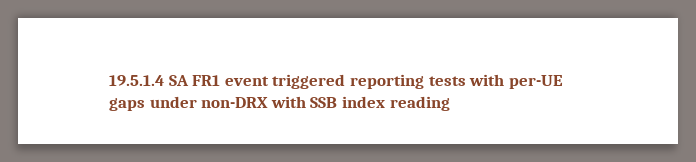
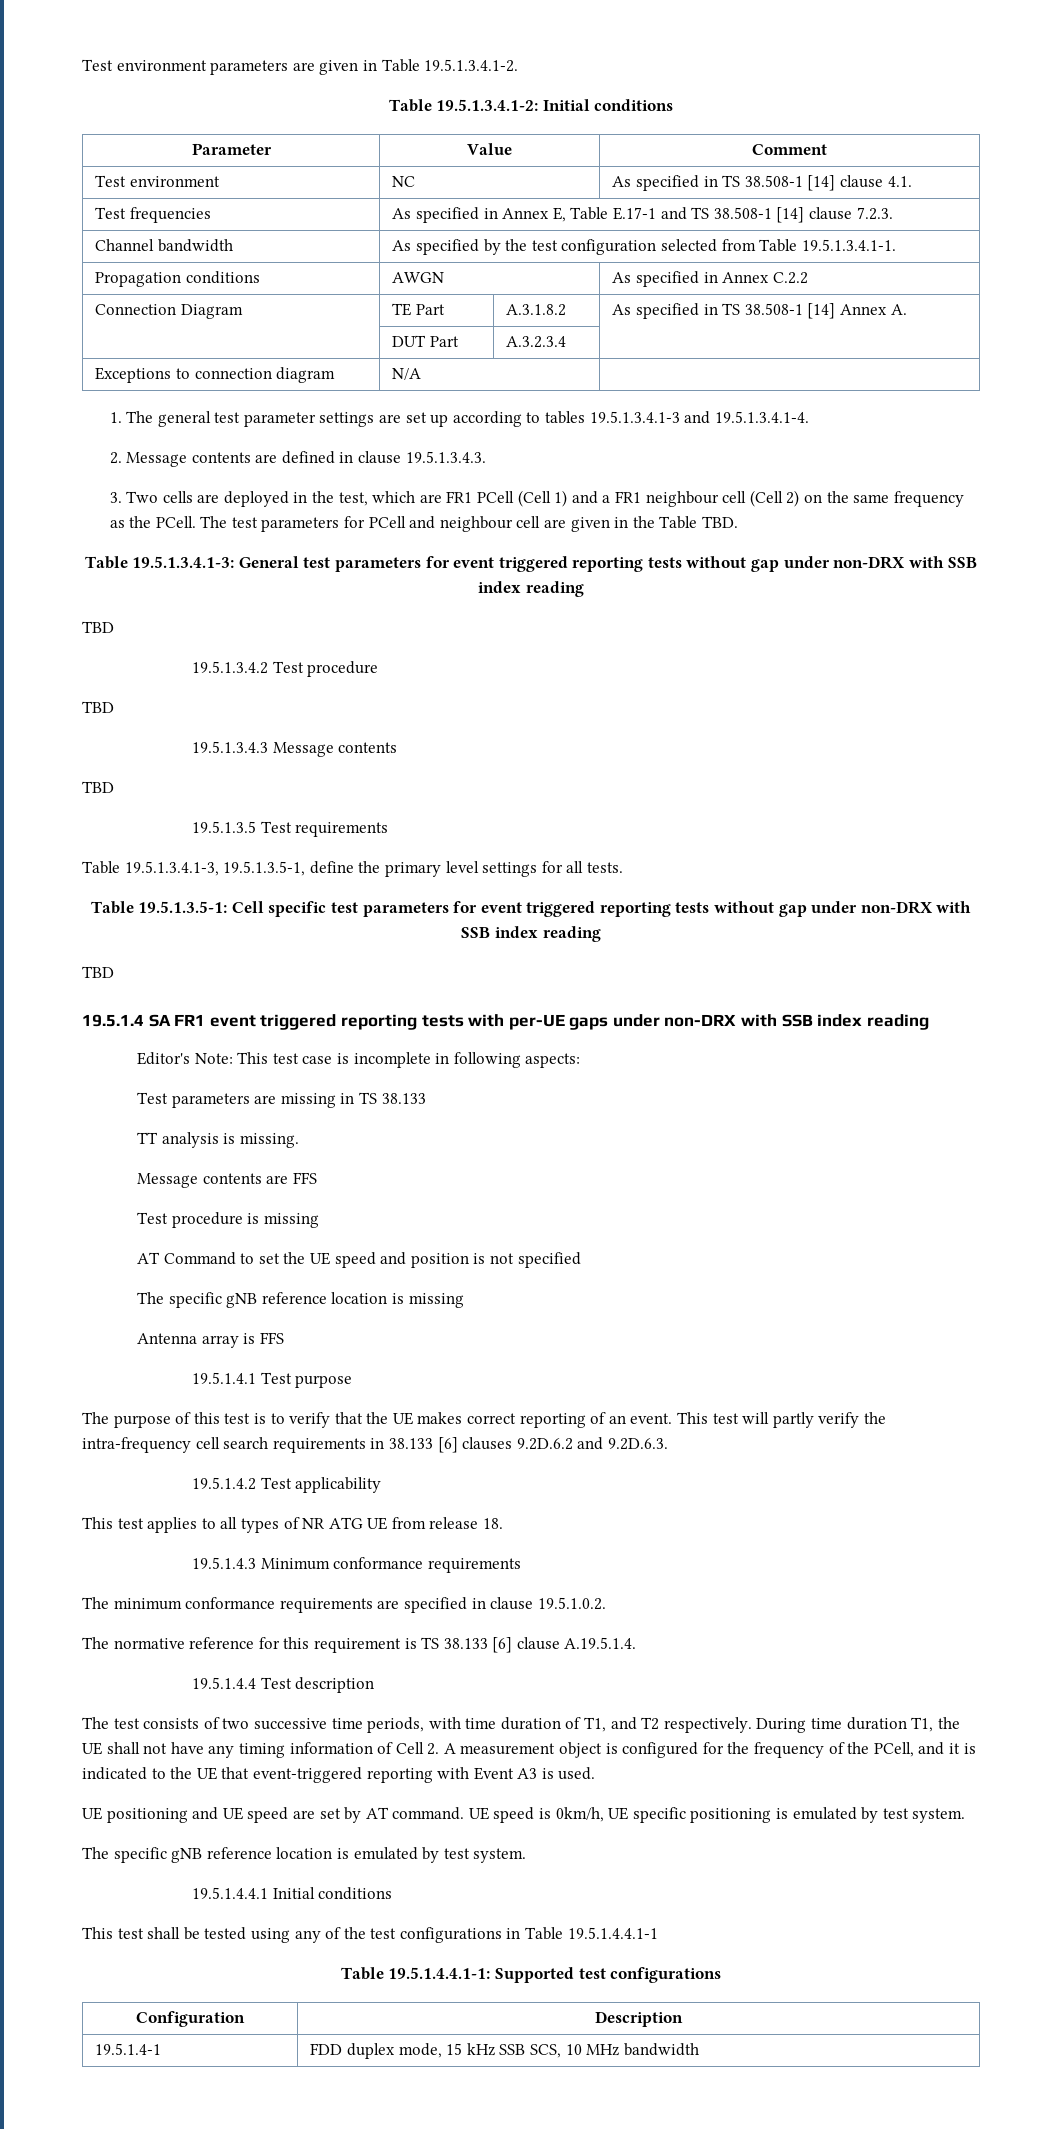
+ Test environment parameters are given in Table 19.5.1.3.4.1-2.
+ Table 19.5.1.3.4.1-2: Initial conditions
+ Parameter | Value | Comment
+ Test environment | NC | As specified in TS 38.508-1 [14] clause 4.1.
+ Test frequencies | As specified in Annex E, Table E.17-1 and TS 38.508-1 [14] clause 7.2.3.
+ Channel bandwidth | As specified by the test configuration selected from Table 19.5.1.3.4.1-1.
+ Propagation conditions | AWGN | As specified in Annex C.2.2
+ Connection Diagram | TE Part | A.3.1.8.2 | As specified in TS 38.508-1 [14] Annex A.
+ | DUT Part | A.3.2.3.4 |
+ Exceptions to connection diagram | N/A |
+ 1. The general test parameter settings are set up according to tables 19.5.1.3.4.1-3 and 19.5.1.3.4.1-4.
+ 2. Message contents are defined in clause 19.5.1.3.4.3.
+ 3. Two cells are deployed in the test, which are FR1 PCell (Cell 1) and a FR1 neighbour cell (Cell 2) on the same frequency as the PCell. The test parameters for PCell and neighbour cell are given in the Table TBD.
+ Table 19.5.1.3.4.1-3: General test parameters for event triggered reporting tests without gap under non-DRX with SSB index reading
+ TBD
+ 19.5.1.3.4.2 Test procedure
+ TBD
+ 19.5.1.3.4.3 Message contents
+ TBD
+ 19.5.1.3.5 Test requirements
+ Table 19.5.1.3.4.1-3, 19.5.1.3.5-1, define the primary level settings for all tests.
+ Table 19.5.1.3.5-1: Cell specific test parameters for event triggered reporting tests without gap under non-DRX with SSB index reading
+ TBD
+ Editor's Note: This test case is incomplete in following aspects:
+ Test parameters are missing in TS 38.133
+ TT analysis is missing.
+ Message contents are FFS
+ Test procedure is missing
+ AT Command to set the UE speed and position is not specified
+ The specific gNB reference location is missing
+ Antenna array is FFS
+ 19.5.1.4.1 Test purpose
+ The purpose of this test is to verify that the UE makes correct reporting of an event. This test will partly verify the intra-frequency cell search requirements in 38.133 [6] clauses 9.2D.6.2 and 9.2D.6.3.
+ 19.5.1.4.2 Test applicability
+ This test applies to all types of NR ATG UE from release 18.
+ 19.5.1.4.3 Minimum conformance requirements
+ The minimum conformance requirements are specified in clause 19.5.1.0.2.
+ The normative reference for this requirement is TS 38.133 [6] clause A.19.5.1.4.
+ 19.5.1.4.4 Test description
+ The test consists of two successive time periods, with time duration of T1, and T2 respectively. During time duration T1, the UE shall not have any timing information of Cell 2. A measurement object is configured for the frequency of the PCell, and it is indicated to the UE that event-triggered reporting with Event A3 is used.
+ UE positioning and UE speed are set by AT command. UE speed is 0km/h, UE specific positioning is emulated by test system.
+ The specific gNB reference location is emulated by test system.
+ 19.5.1.4.4.1 Initial conditions
+ This test shall be tested using any of the test configurations in Table 19.5.1.4.4.1-1
+ Table 19.5.1.4.4.1-1: Supported test configurations
+ Configuration | Description
+ 19.5.1.4-1 | FDD duplex mode, 15 kHz SSB SCS, 10 MHz bandwidth

